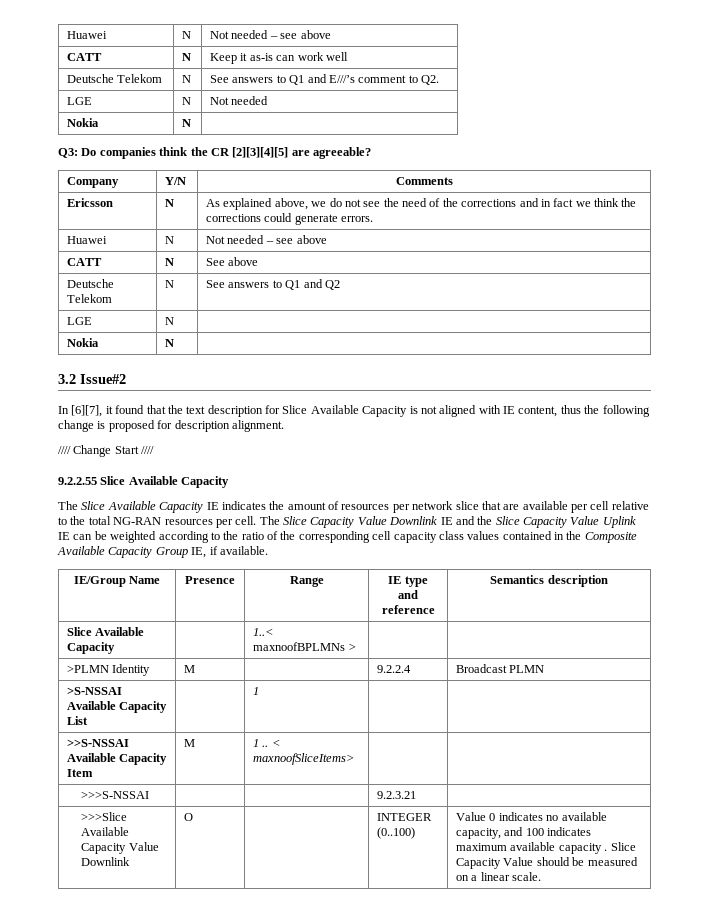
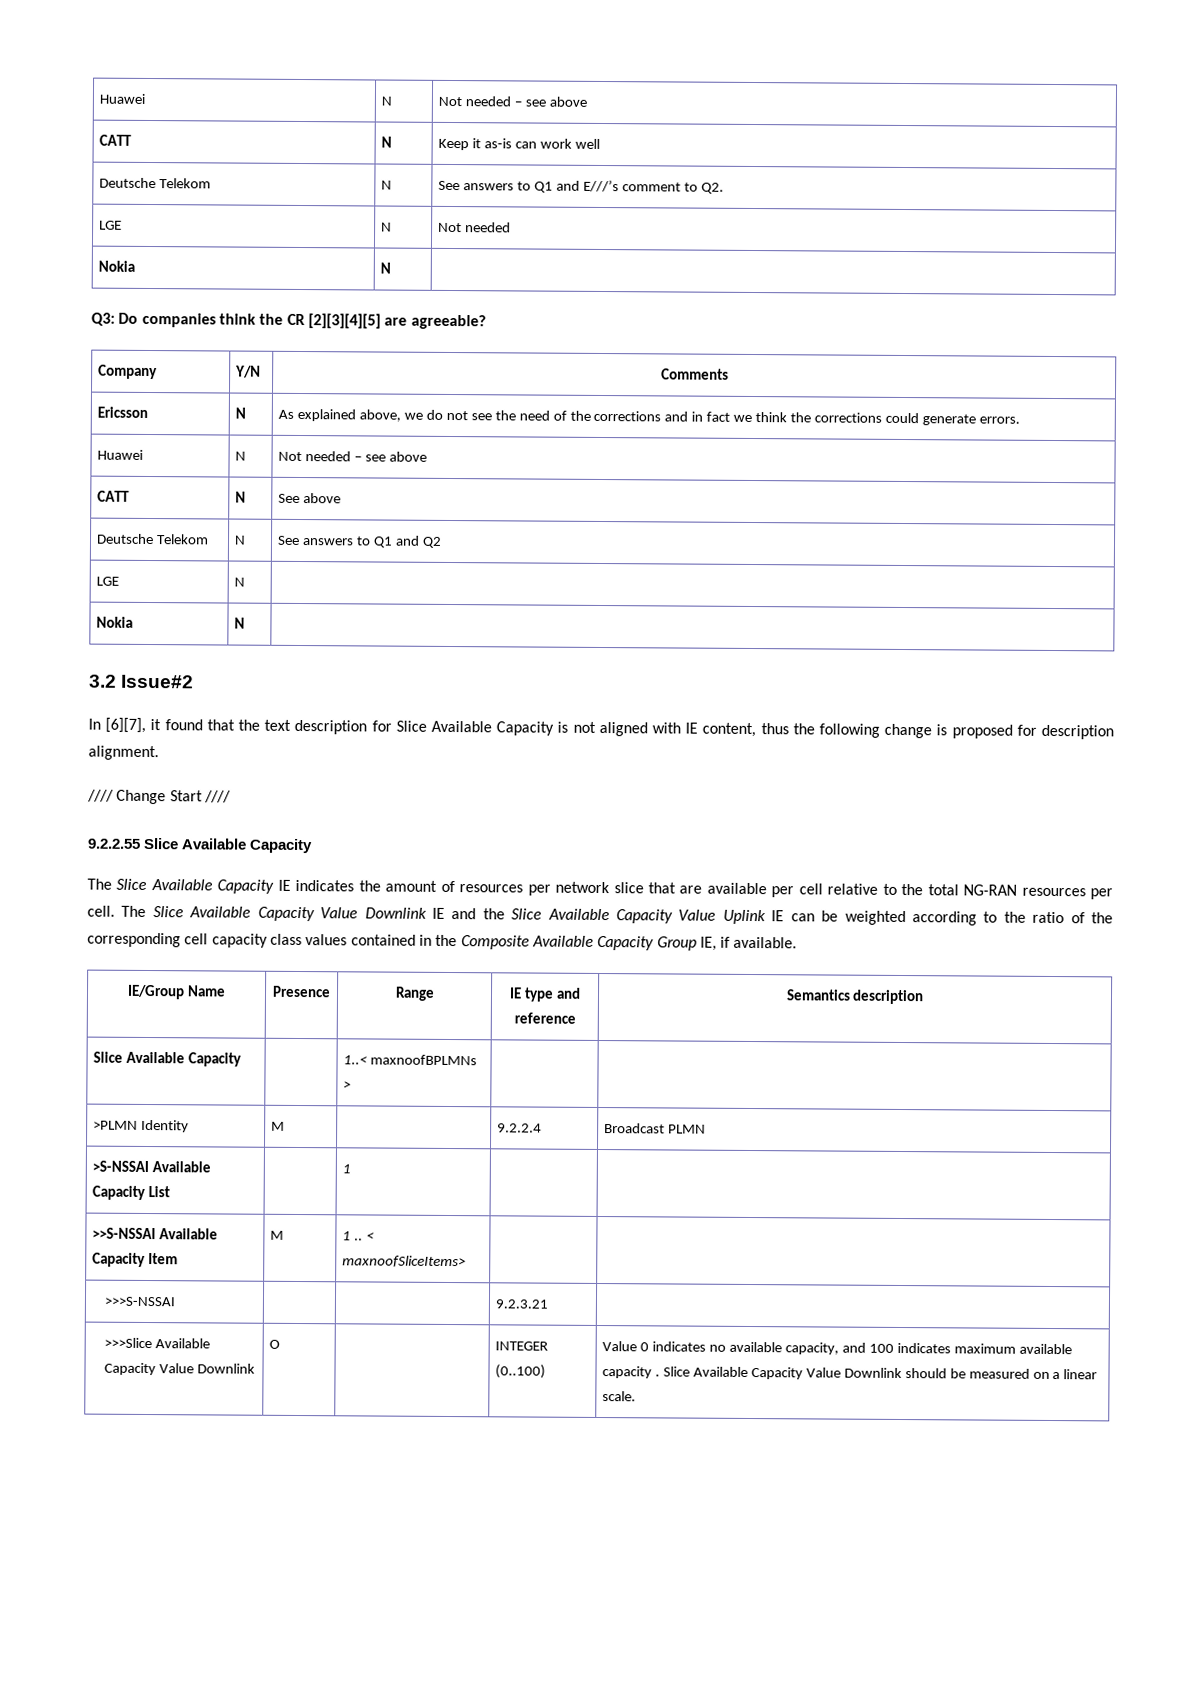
- The Slice Capacity Value Downlink IE and the Slice Capacity Value Uplink IE can be weighted according to the ratio of the corresponding cell capacity class values contained in the Composite Available Capacity Group IE, if available.
+ The Slice Available Capacity Value Downlink IE and the Slice Available Capacity Value Uplink IE can be weighted according to the ratio of the corresponding cell capacity class values contained in the Composite Available Capacity Group IE, if available.
- >>>Slice Available Capacity Value Downlink | O | | INTEGER (0..100) | Value 0 indicates no available capacity, and 100 indicates maximum available capacity . Slice Capacity Value should be measured on a linear scale.
+ >>>Slice Available Capacity Value Downlink | O | | INTEGER (0..100) | Value 0 indicates no available capacity, and 100 indicates maximum available capacity . Slice Available Capacity Value Downlink should be measured on a linear scale.

